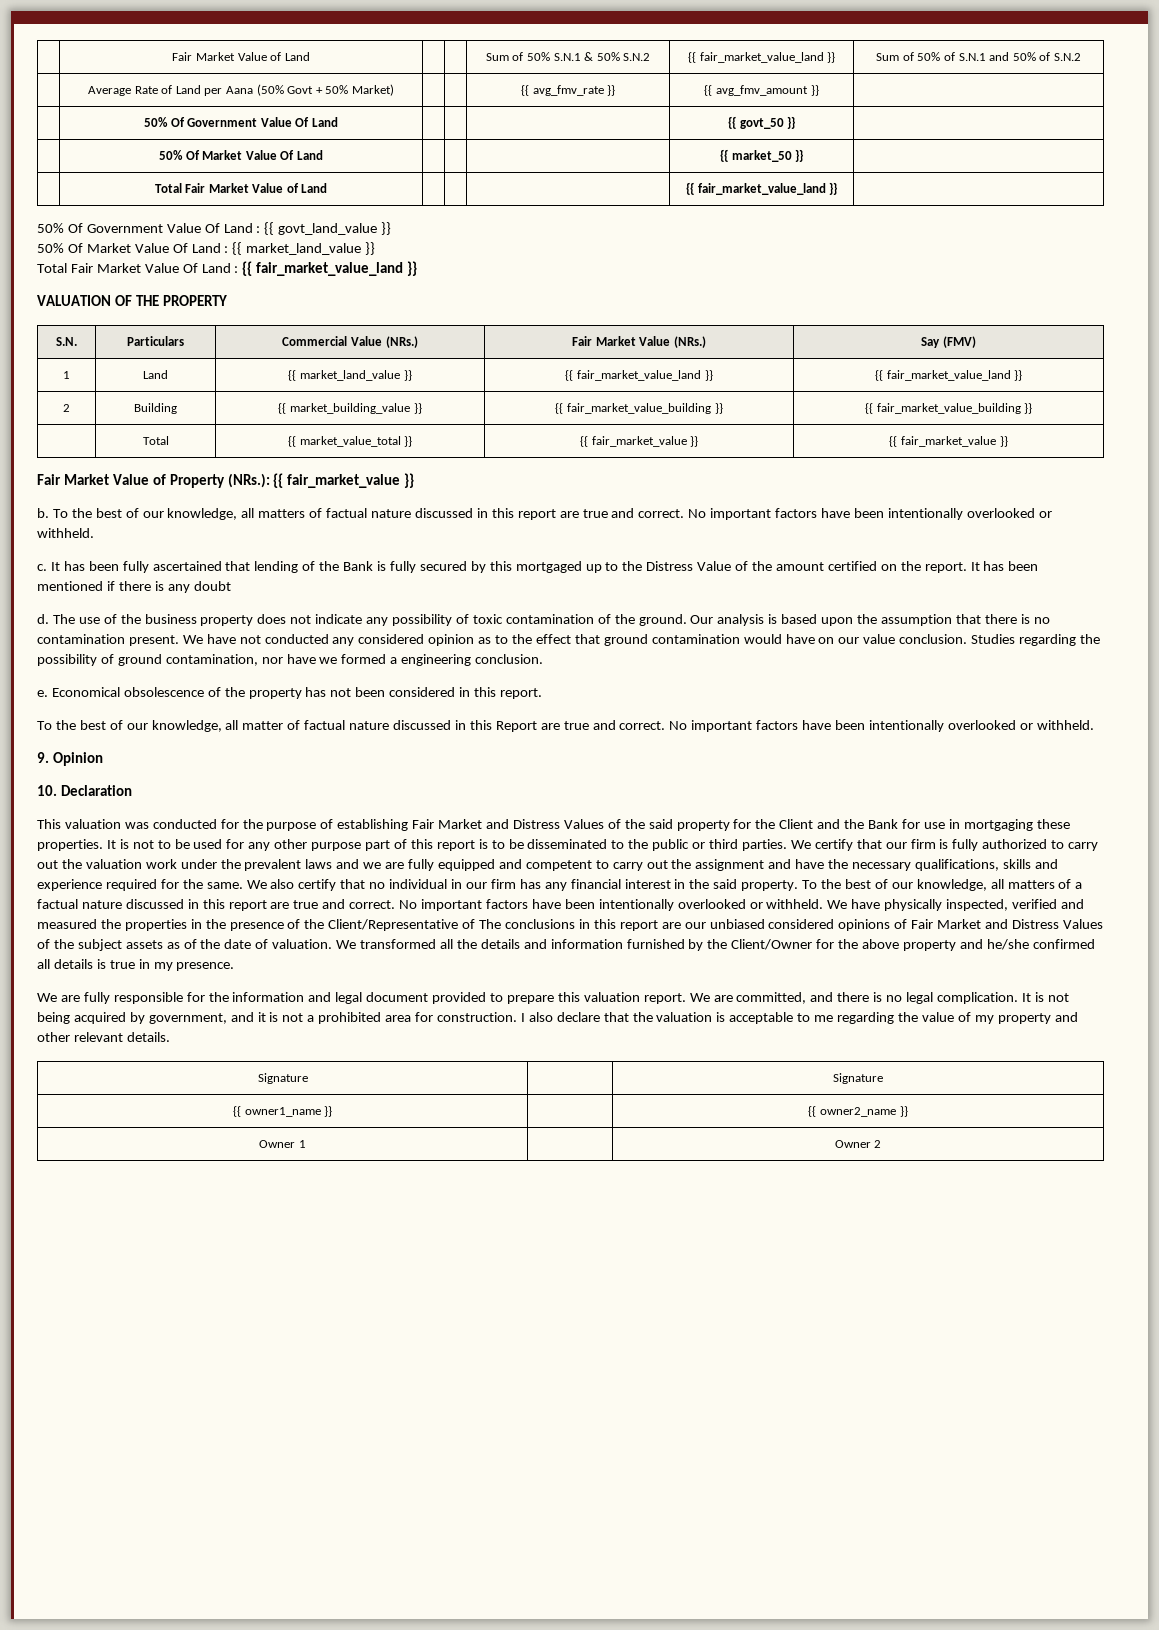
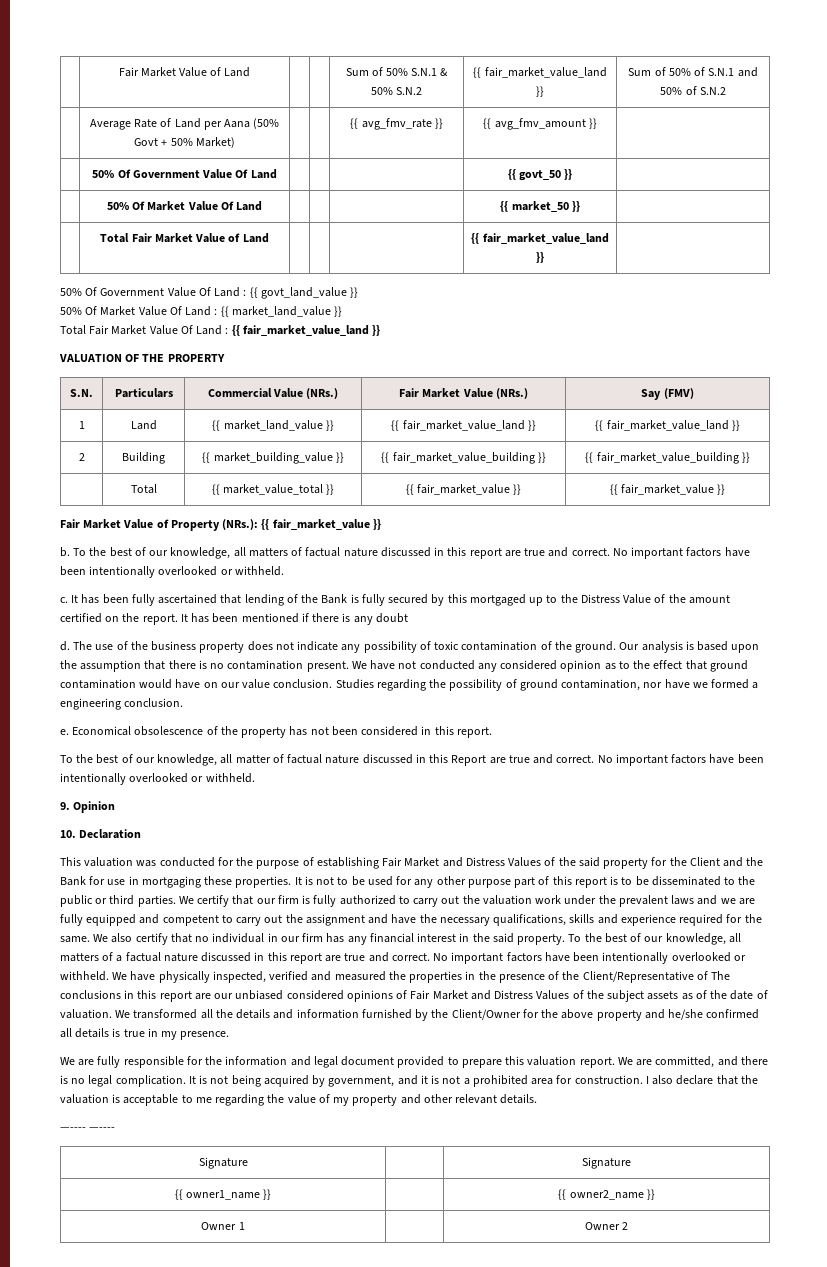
+ —---- —----

